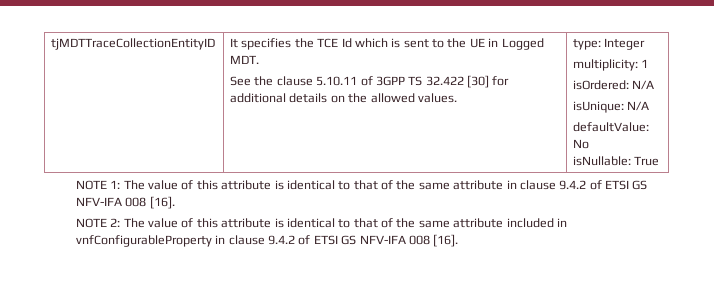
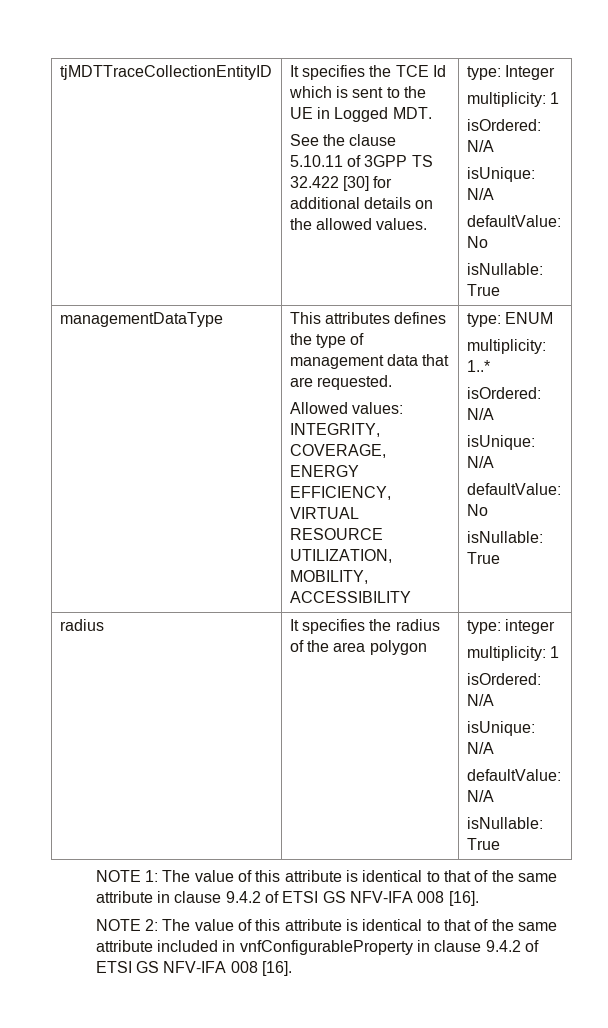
+ managementDataType | This attributes defines the type of management data that are requested.
+ Allowed values: INTEGRITY, COVERAGE, ENERGY EFFICIENCY, VIRTUAL RESOURCE UTILIZATION, MOBILITY, ACCESSIBILITY | type: ENUM
+ multiplicity: 1..*
+ isOrdered: N/A
+ isUnique: N/A
+ defaultValue: No
+ isNullable: True
+ radius | It specifies the radius of the area polygon | type: integer
+ multiplicity: 1
+ isOrdered: N/A
+ isUnique: N/A
+ defaultValue: N/A
+ isNullable: True

